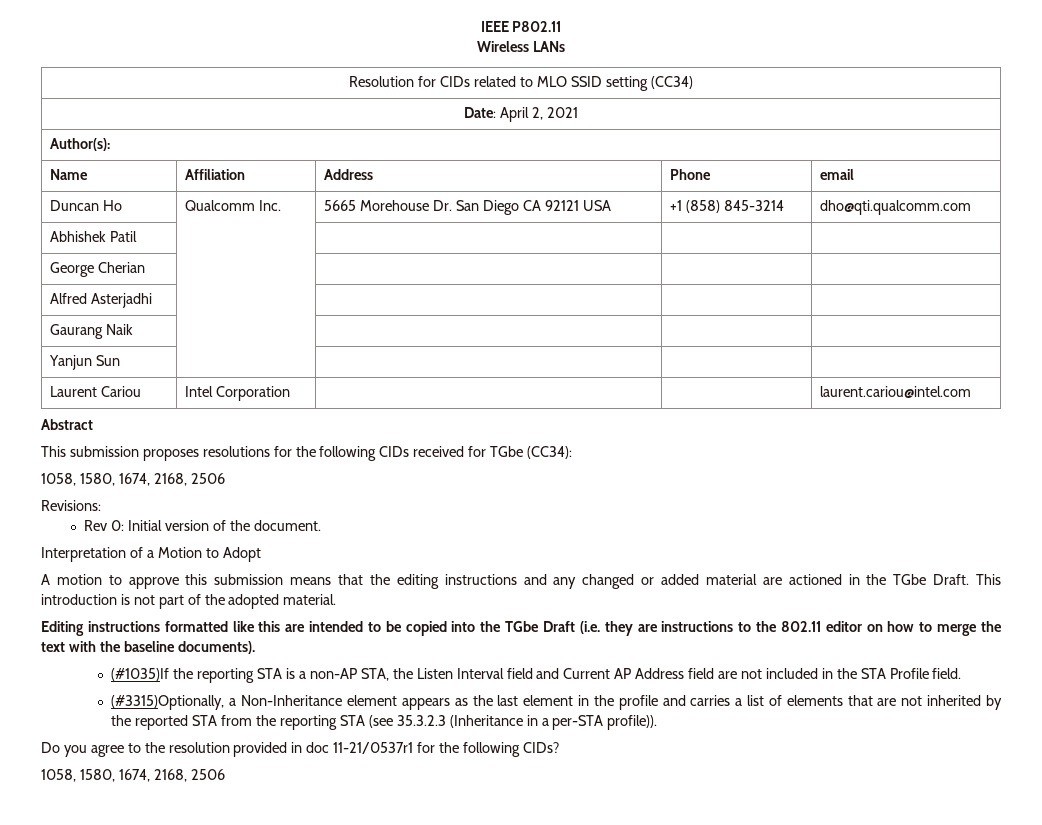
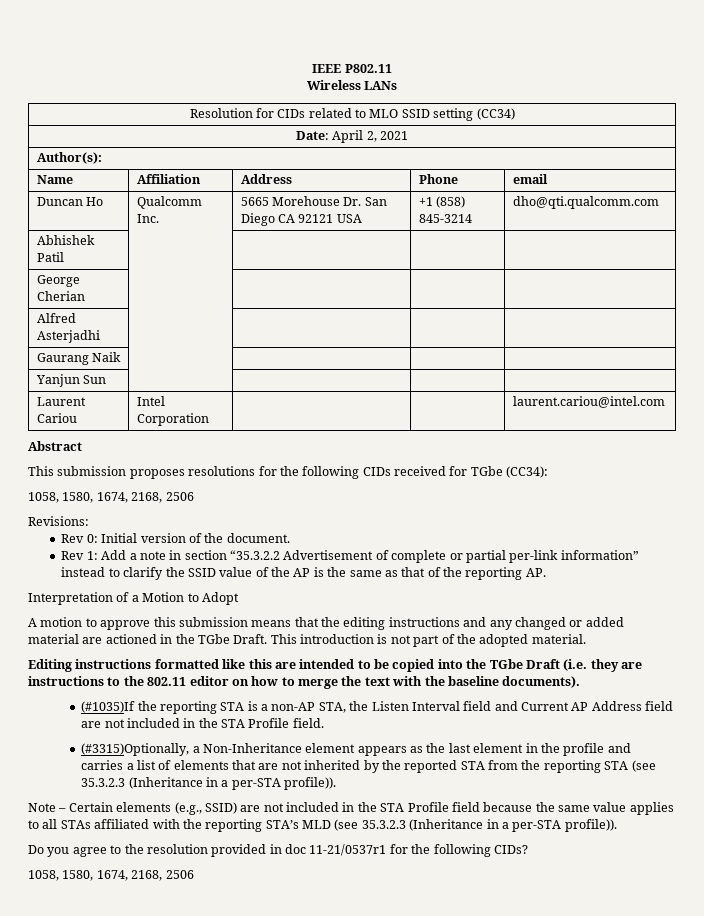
+ Rev 1: Add a note in section “35.3.2.2 Advertisement of complete or partial per-link information” instead to clarify the SSID value of the AP is the same as that of the reporting AP.
+ Note – Certain elements (e.g., SSID) are not included in the STA Profile field because the same value applies to all STAs affiliated with the reporting STA’s MLD (see 35.3.2.3 (Inheritance in a per-STA profile)).

